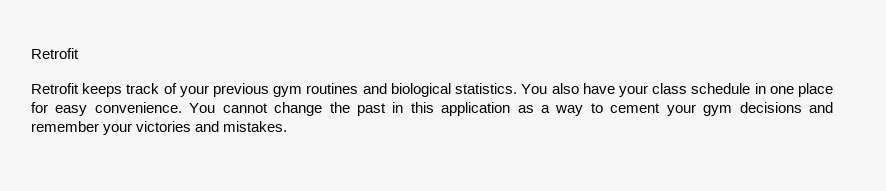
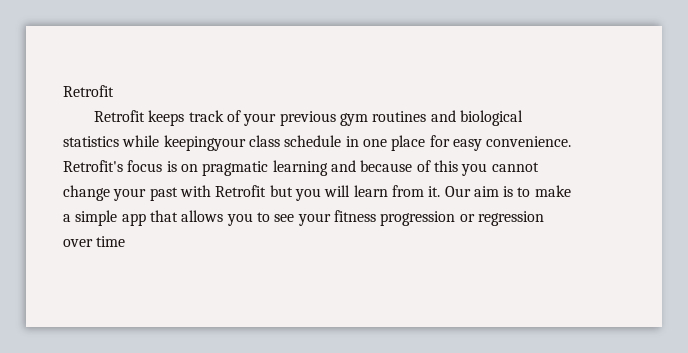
- Retrofit keeps track of your previous gym routines and biological statistics. You also have your class schedule in one place for easy convenience.
+ Retrofit keeps track of your previous gym routines and biological statistics while keepingyour class schedule in one place for easy convenience.
- You cannot change the past in this application as a way to cement your gym decisions and remember your victories and mistakes.
+ Retrofit's focus is on pragmatic learning and because of this you cannot change your past with Retrofit but you will learn from it. Our aim is to make a simple app that allows you to see your fitness progression or regression over time

